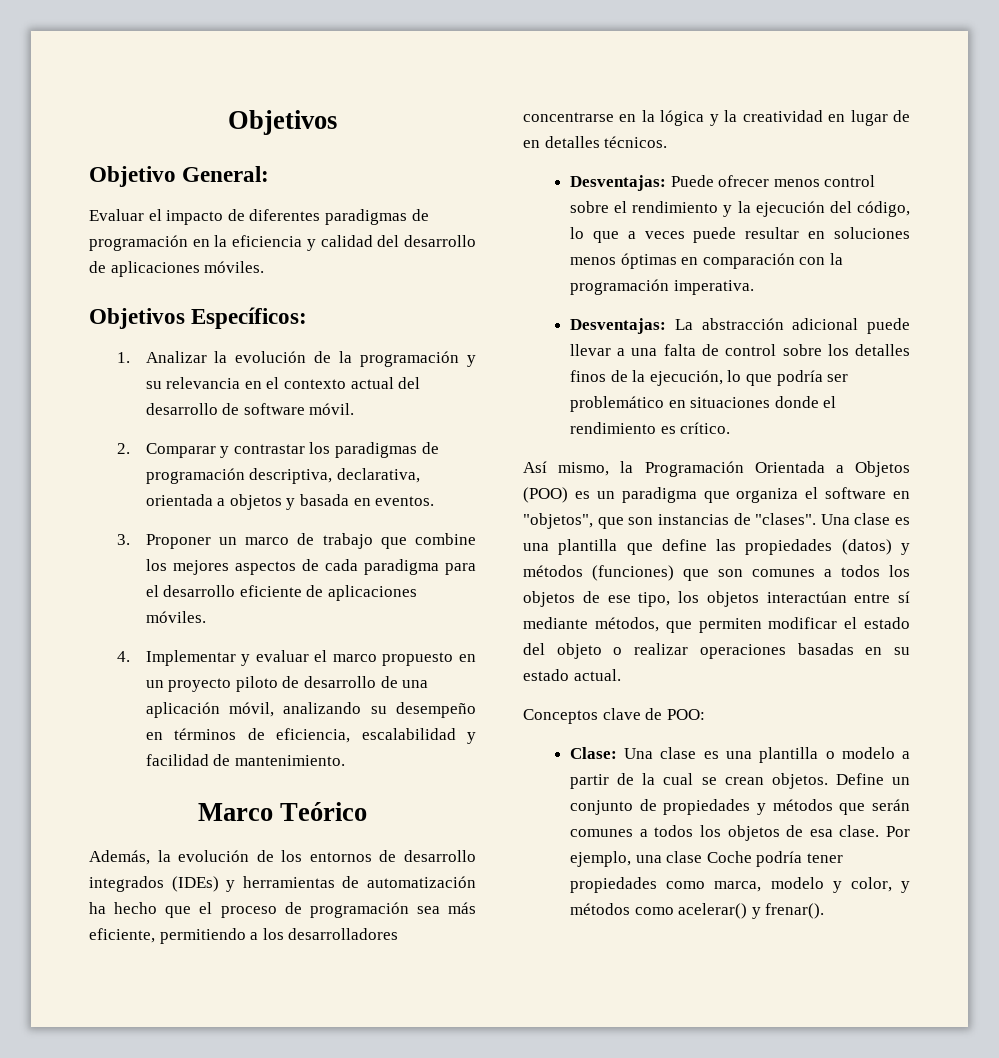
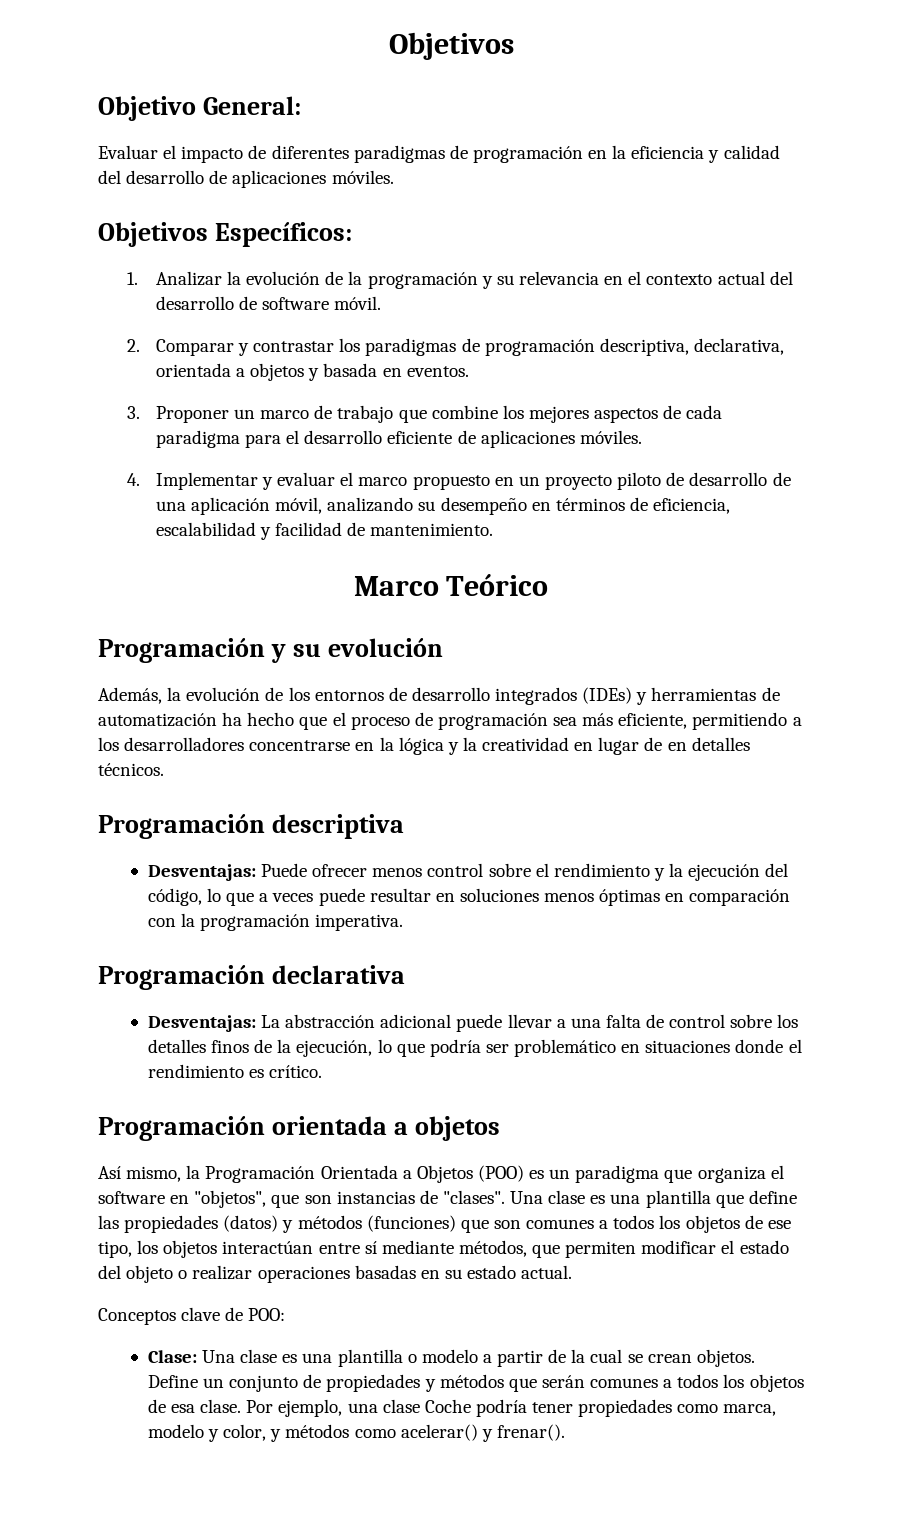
+ Programación y su evolución
+ Programación descriptiva
+ Programación declarativa
+ Programación orientada a objetos

